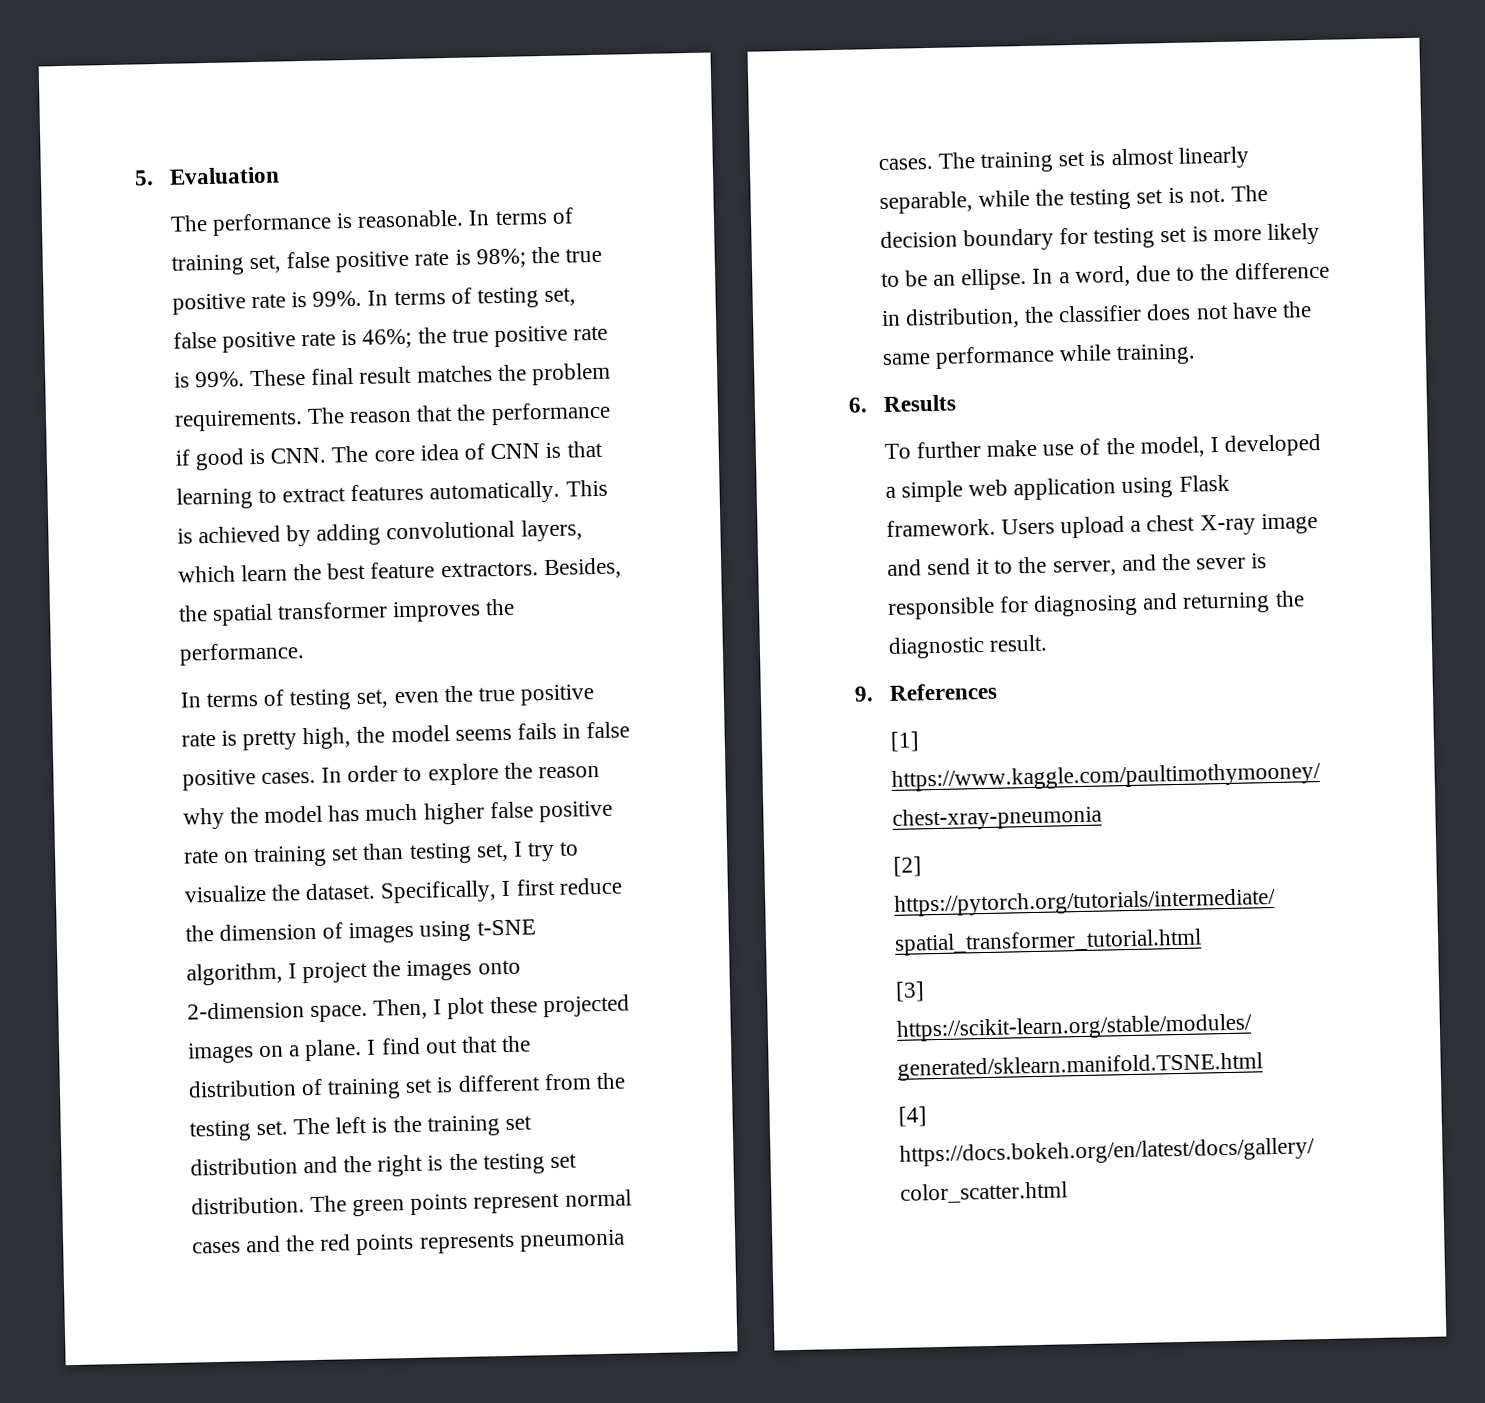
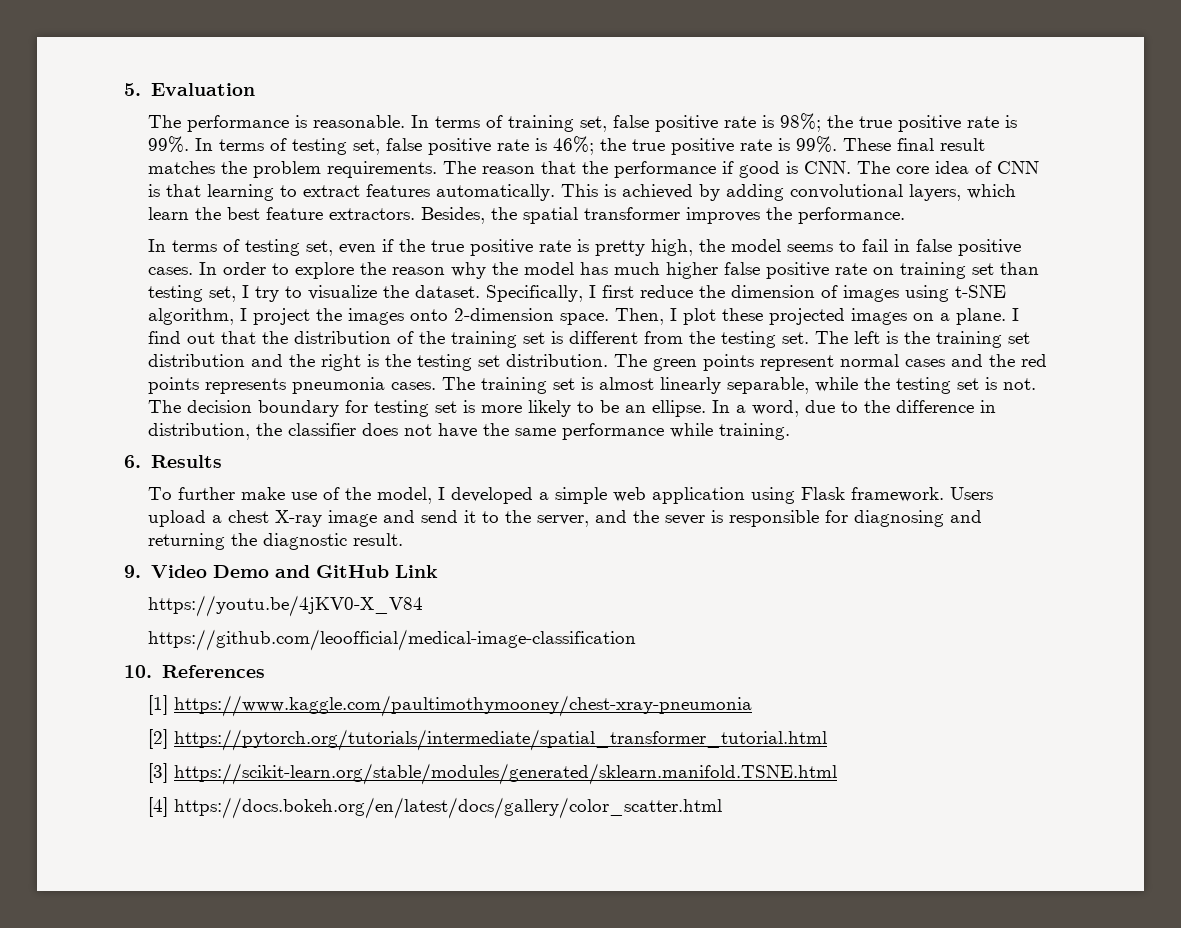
- In terms of testing set, even the true positive rate is pretty high, the model seems fails in false positive cases.
+ In terms of testing set, even if the true positive rate is pretty high, the model seems to fail in false positive cases.
- I find out that the distribution of training set is different from the testing set.
+ I find out that the distribution of the training set is different from the testing set.
- 9. References
+ 9. Video Demo and GitHub Link
+ https://youtu.be/4jKV0-X_V84
+ https://github.com/leoofficial/medical-image-classification
+ 10. References

